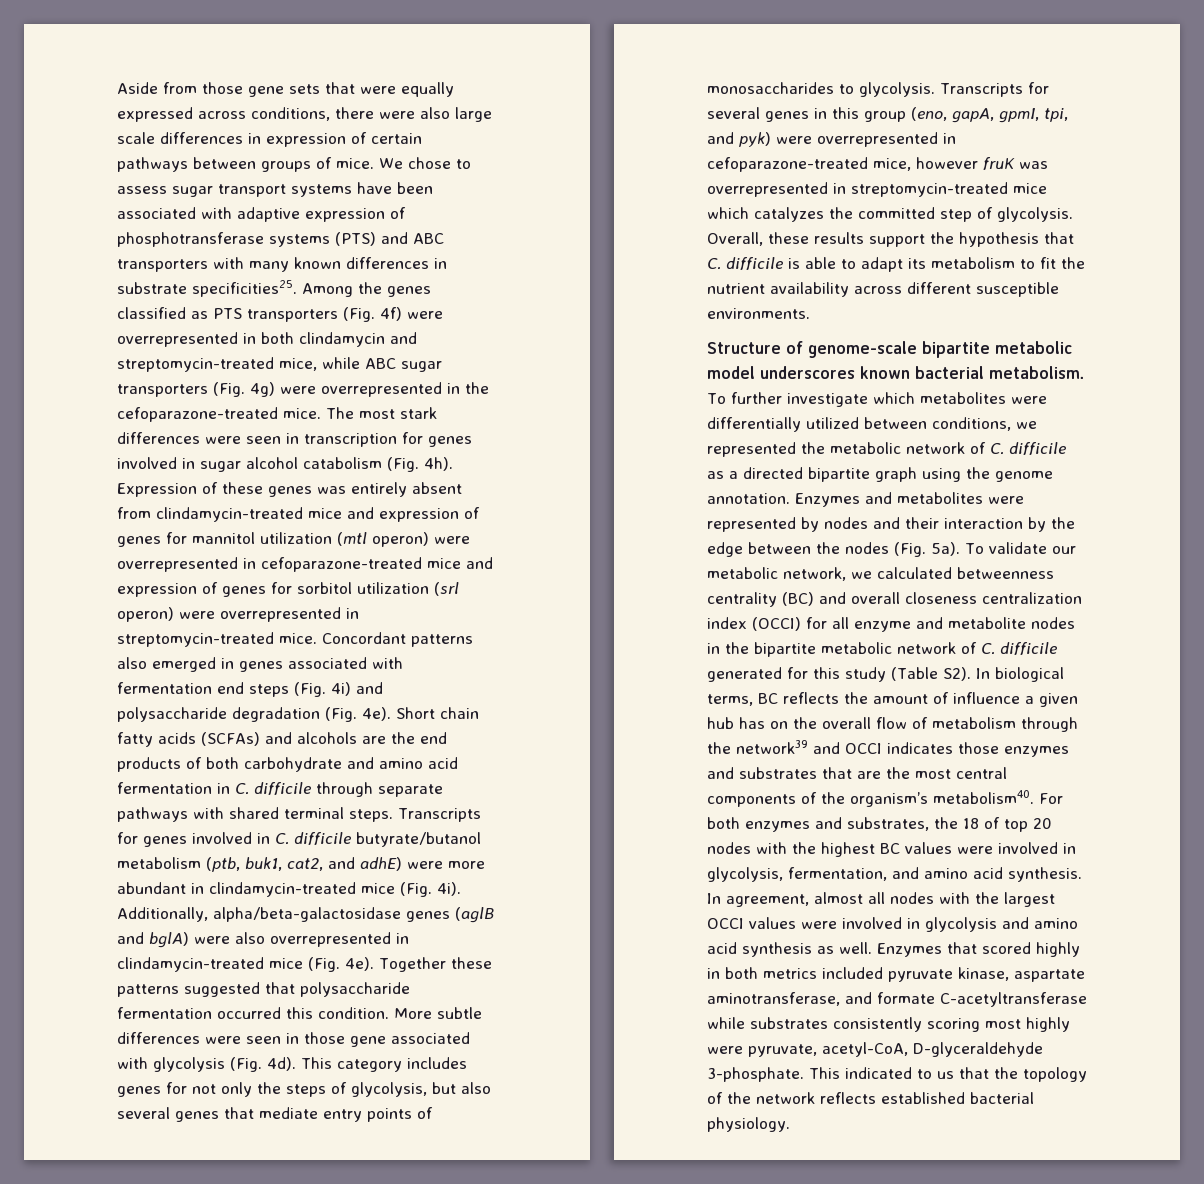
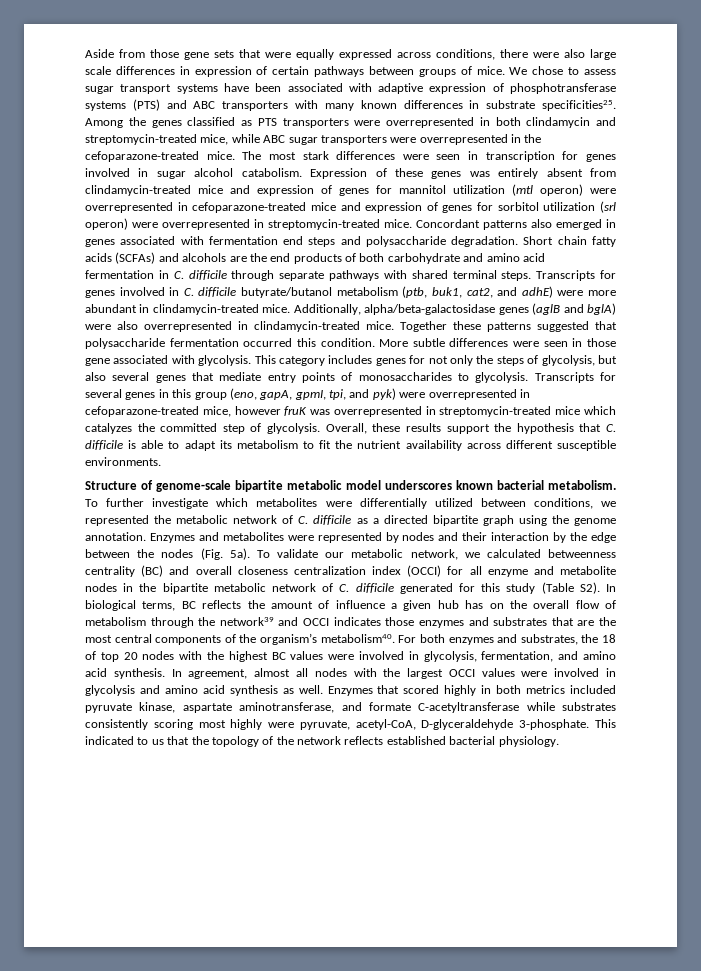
- Among the genes classified as PTS transporters (Fig. 4f) were overrepresented in both clindamycin and streptomycin-treated mice, while ABC sugar transporters (Fig. 4g) were overrepresented in the cefoparazone-treated mice.
+ Among the genes classified as PTS transporters were overrepresented in both clindamycin and streptomycin-treated mice, while ABC sugar transporters were overrepresented in the cefoparazone-treated mice.
- The most stark differences were seen in transcription for genes involved in sugar alcohol catabolism (Fig. 4h).
+ The most stark differences were seen in transcription for genes involved in sugar alcohol catabolism.
- Concordant patterns also emerged in genes associated with fermentation end steps (Fig. 4i) and polysaccharide degradation (Fig. 4e).
+ Concordant patterns also emerged in genes associated with fermentation end steps and polysaccharide degradation.
- Transcripts for genes involved in C. difficile butyrate/butanol metabolism (ptb, buk1, cat2, and adhE) were more abundant in clindamycin-treated mice (Fig. 4i).
+ Transcripts for genes involved in C. difficile butyrate/butanol metabolism (ptb, buk1, cat2, and adhE) were more abundant in clindamycin-treated mice.
- Additionally, alpha/beta-galactosidase genes (aglB and bglA) were also overrepresented in clindamycin-treated mice (Fig. 4e).
+ Additionally, alpha/beta-galactosidase genes (aglB and bglA) were also overrepresented in clindamycin-treated mice.
- More subtle differences were seen in those gene associated with glycolysis (Fig. 4d).
+ More subtle differences were seen in those gene associated with glycolysis.

